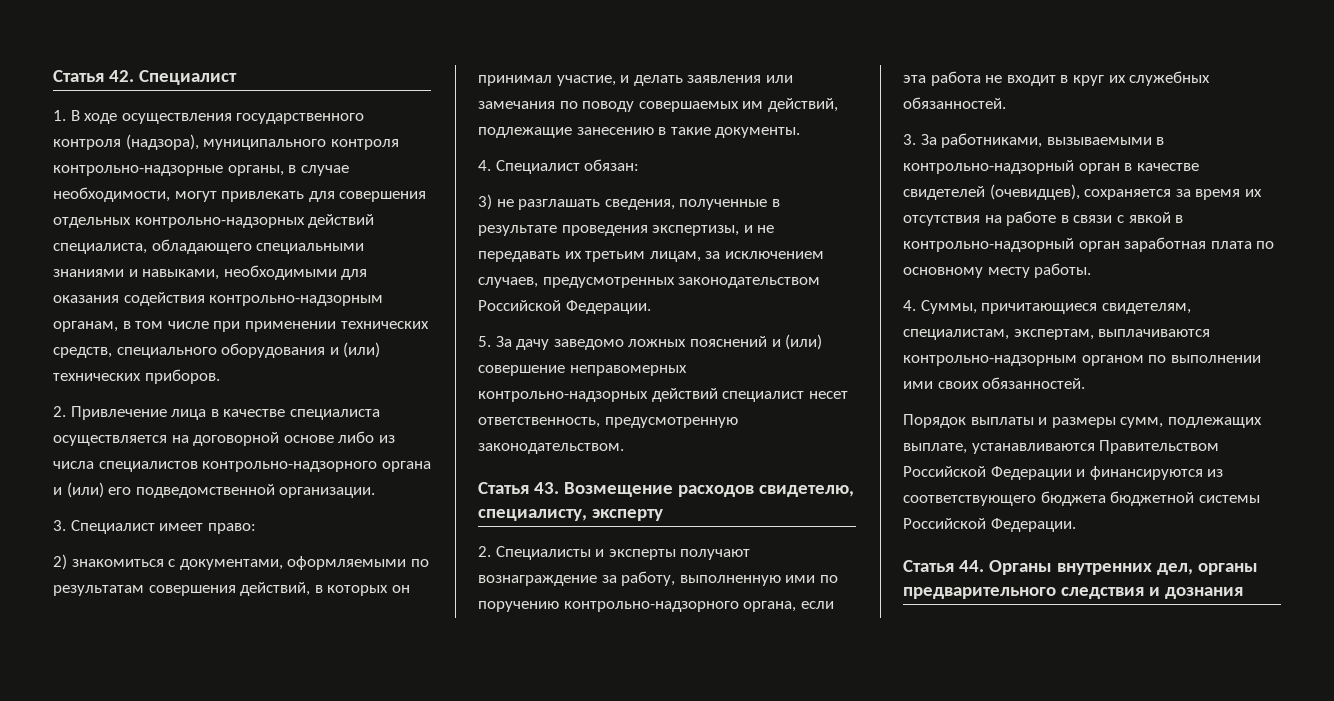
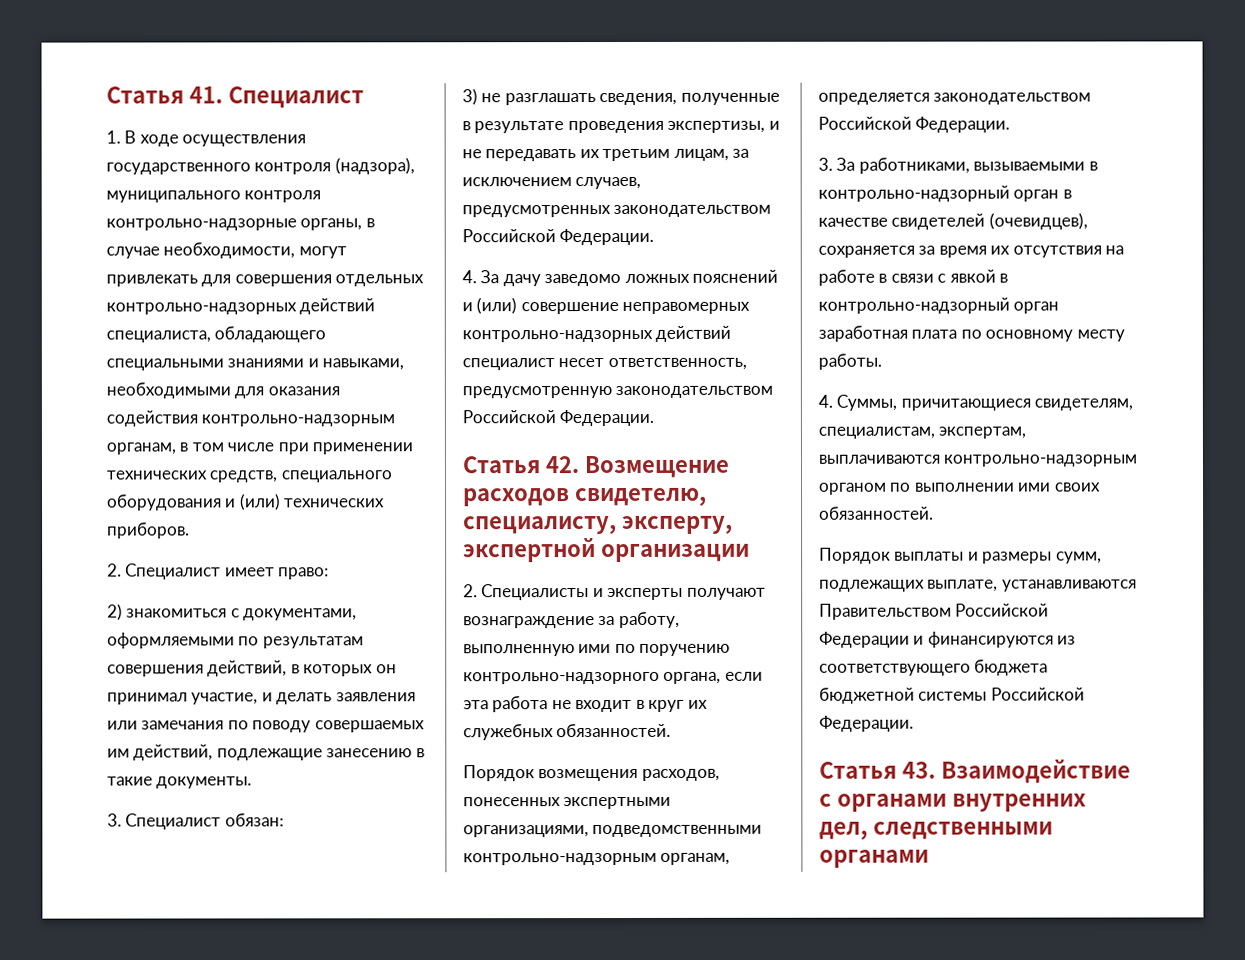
- Статья 42. Специалист
+ Статья 41. Специалист
- 2. Привлечение лица в качестве специалиста осуществляется на договорной основе либо из числа специалистов контрольно-надзорного органа и (или) его подведомственной организации.
- 3. Специалист имеет право:
+ 2. Специалист имеет право:
- 4. Специалист обязан:
+ 3. Специалист обязан:
- 5. За дачу заведомо ложных пояснений и (или) совершение неправомерных контрольно-надзорных действий специалист несет ответственность, предусмотренную законодательством.
- Статья 43. Возмещение расходов свидетелю, специалисту, эксперту
+ 4. За дачу заведомо ложных пояснений и (или) совершение неправомерных контрольно-надзорных действий специалист несет ответственность, предусмотренную законодательством Российской Федерации.
+ Статья 42. Возмещение расходов свидетелю, специалисту, эксперту, экспертной организации
+ Порядок возмещения расходов, понесенных экспертными организациями, подведомственными контрольно-надзорным органам, определяется законодательством Российской Федерации.
- Статья 44. Органы внутренних дел, органы предварительного следствия и дознания
+ Статья 43. Взаимодействие с органами внутренних дел, следственными органами

